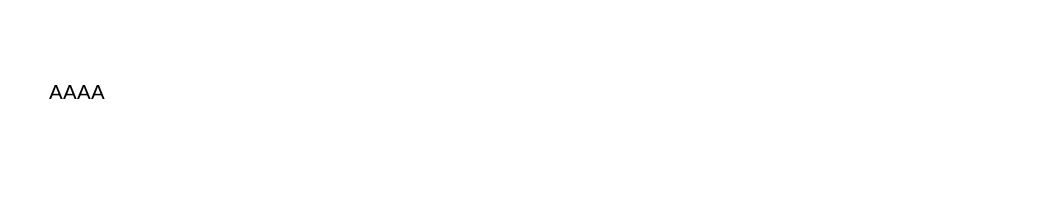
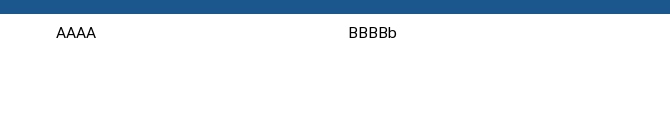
+ BBBBb

